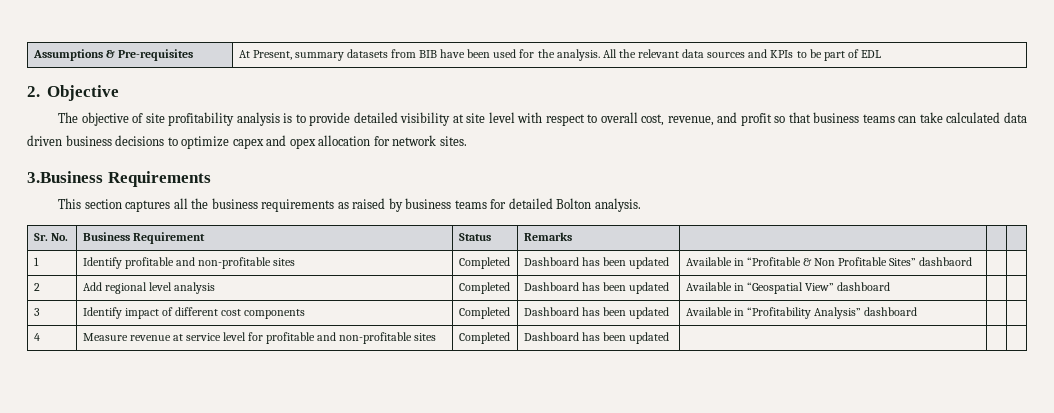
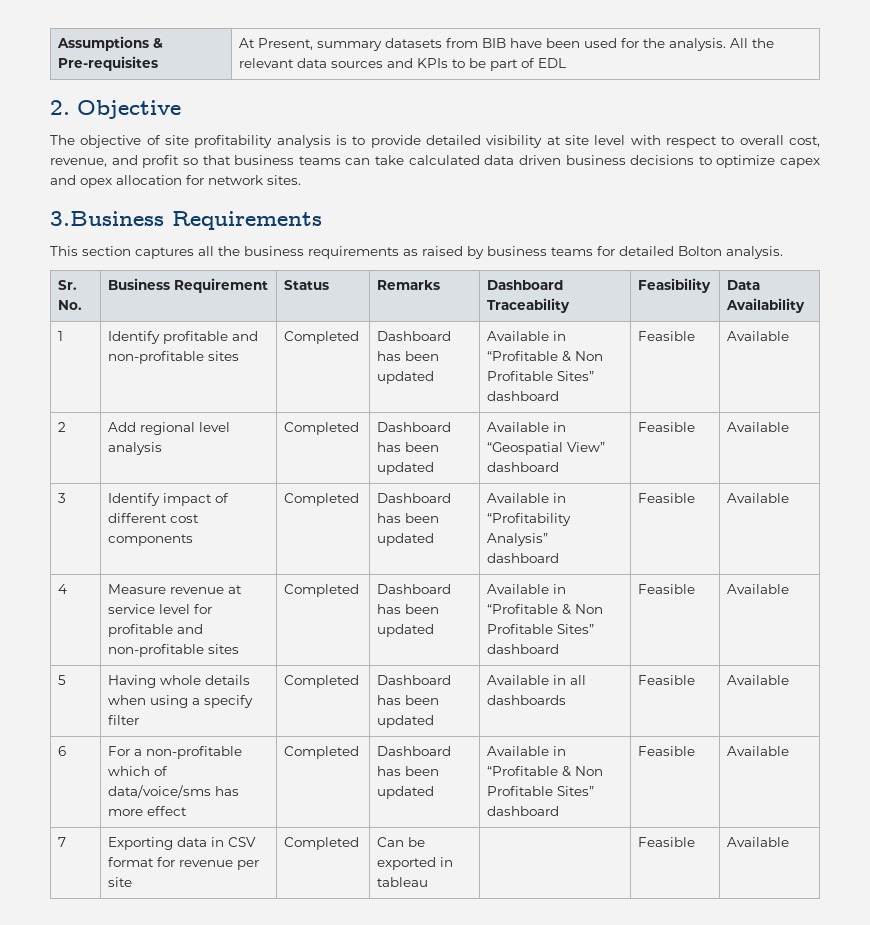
- Sr. No. | Business Requirement | Status | Remarks | | |
+ Sr. No. | Business Requirement | Status | Remarks | Dashboard Traceability | Feasibility | Data Availability
- 1 | Identify profitable and non-profitable sites | Completed | Dashboard has been updated | Available in “Profitable & Non Profitable Sites” dashbaord | |
+ 1 | Identify profitable and non-profitable sites | Completed | Dashboard has been updated | Available in “Profitable & Non Profitable Sites” dashboard | Feasible | Available
- 2 | Add regional level analysis | Completed | Dashboard has been updated | Available in “Geospatial View” dashboard | |
+ 2 | Add regional level analysis | Completed | Dashboard has been updated | Available in “Geospatial View” dashboard | Feasible | Available
- 3 | Identify impact of different cost components | Completed | Dashboard has been updated | Available in “Profitability Analysis” dashboard | |
+ 3 | Identify impact of different cost components | Completed | Dashboard has been updated | Available in “Profitability Analysis” dashboard | Feasible | Available
- 4 | Measure revenue at service level for profitable and non-profitable sites | Completed | Dashboard has been updated | | |
+ 4 | Measure revenue at service level for profitable and non-profitable sites | Completed | Dashboard has been updated | Available in “Profitable & Non Profitable Sites” dashboard | Feasible | Available
+ 5 | Having whole details when using a specify filter | Completed | Dashboard has been updated | Available in all dashboards | Feasible | Available
+ 6 | For a non-profitable which of data/voice/sms has more effect | Completed | Dashboard has been updated | Available in “Profitable & Non Profitable Sites” dashboard | Feasible | Available
+ 7 | Exporting data in CSV format for revenue per site | Completed | Can be exported in tableau | | Feasible | Available

